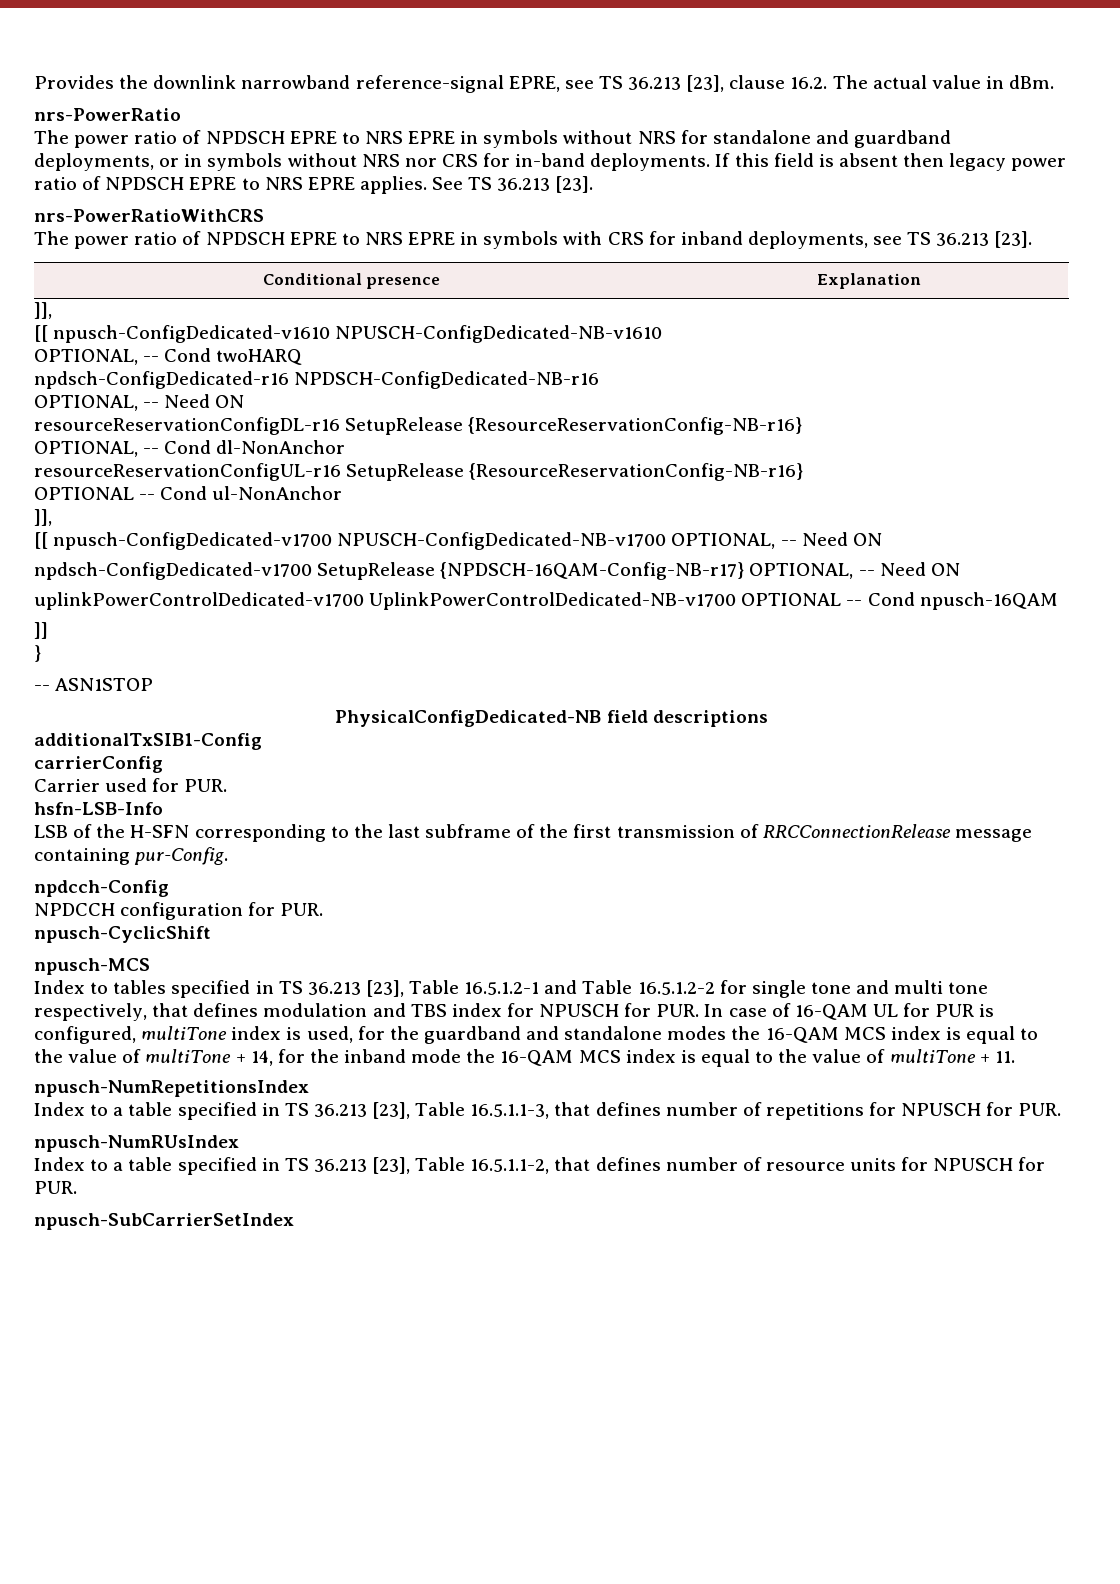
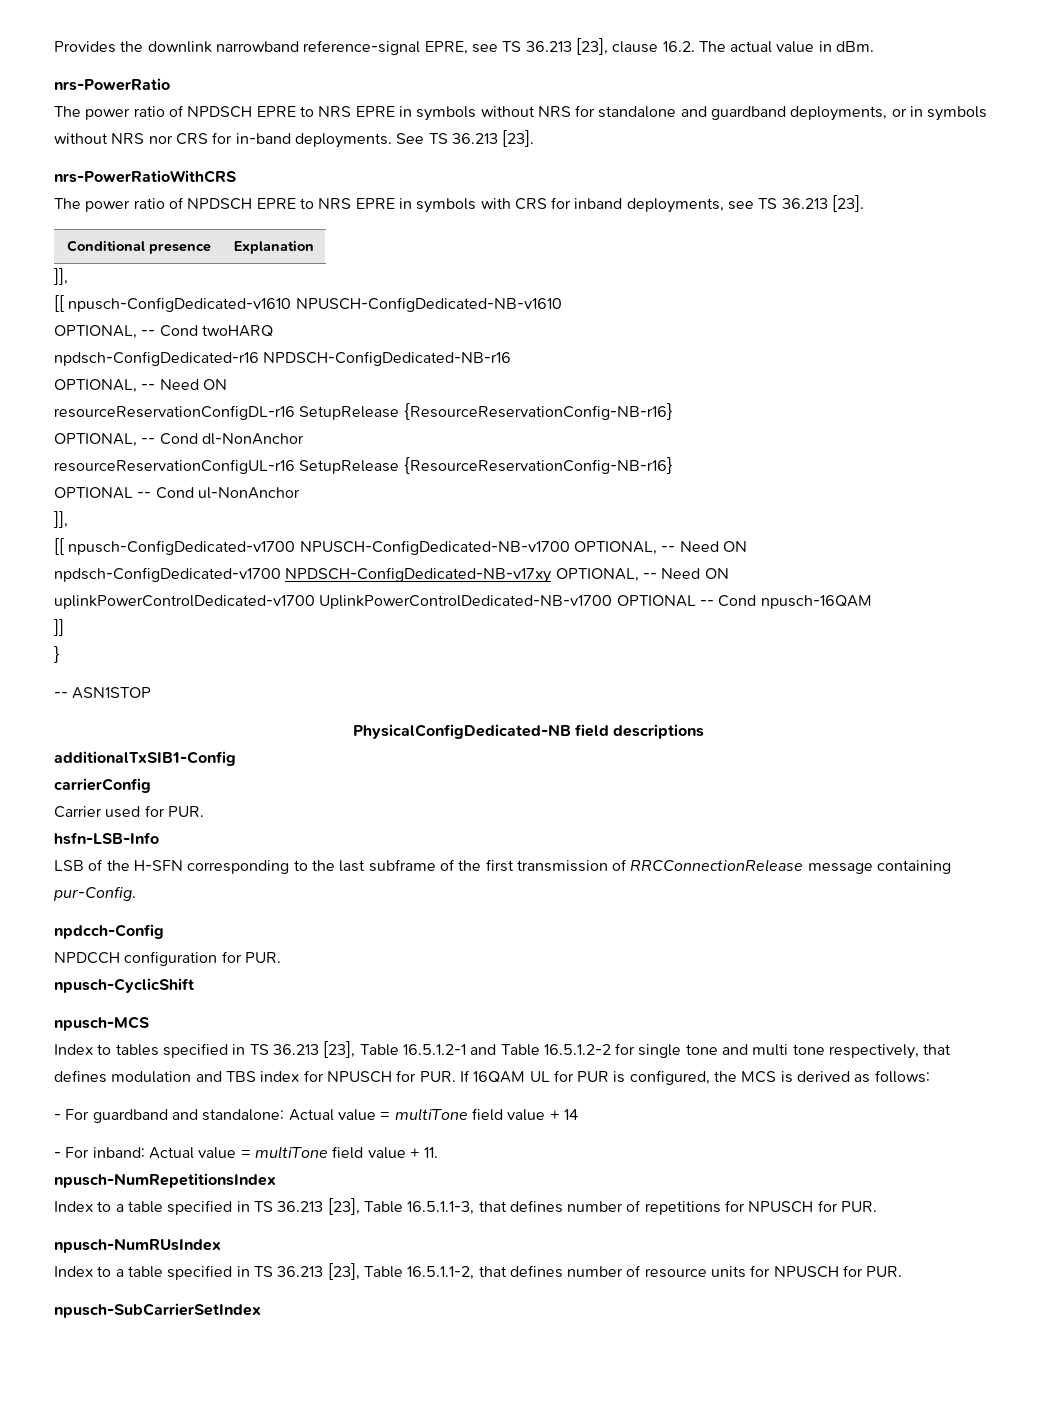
- If this field is absent then legacy power ratio of NPDSCH EPRE to NRS EPRE applies.
- npdsch-ConfigDedicated-v1700 SetupRelease {NPDSCH-16QAM-Config-NB-r17} OPTIONAL, -- Need ON
+ npdsch-ConfigDedicated-v1700 NPDSCH-ConfigDedicated-NB-v17xy OPTIONAL, -- Need ON
- Index to tables specified in TS 36.213 [23], Table 16.5.1.2-1 and Table 16.5.1.2-2 for single tone and multi tone respectively, that defines modulation and TBS index for NPUSCH for PUR. In case of 16-QAM UL for PUR is configured, multiTone index is used, for the guardband and standalone modes the 16-QAM MCS index is equal to the value of multiTone + 14, for the inband mode the 16-QAM MCS index is equal to the value of multiTone + 11.
+ Index to tables specified in TS 36.213 [23], Table 16.5.1.2-1 and Table 16.5.1.2-2 for single tone and multi tone respectively, that defines modulation and TBS index for NPUSCH for PUR. If 16QAM UL for PUR is configured, the MCS is derived as follows:
+ - For guardband and standalone: Actual value = multiTone field value + 14
+ - For inband: Actual value = multiTone field value + 11.

